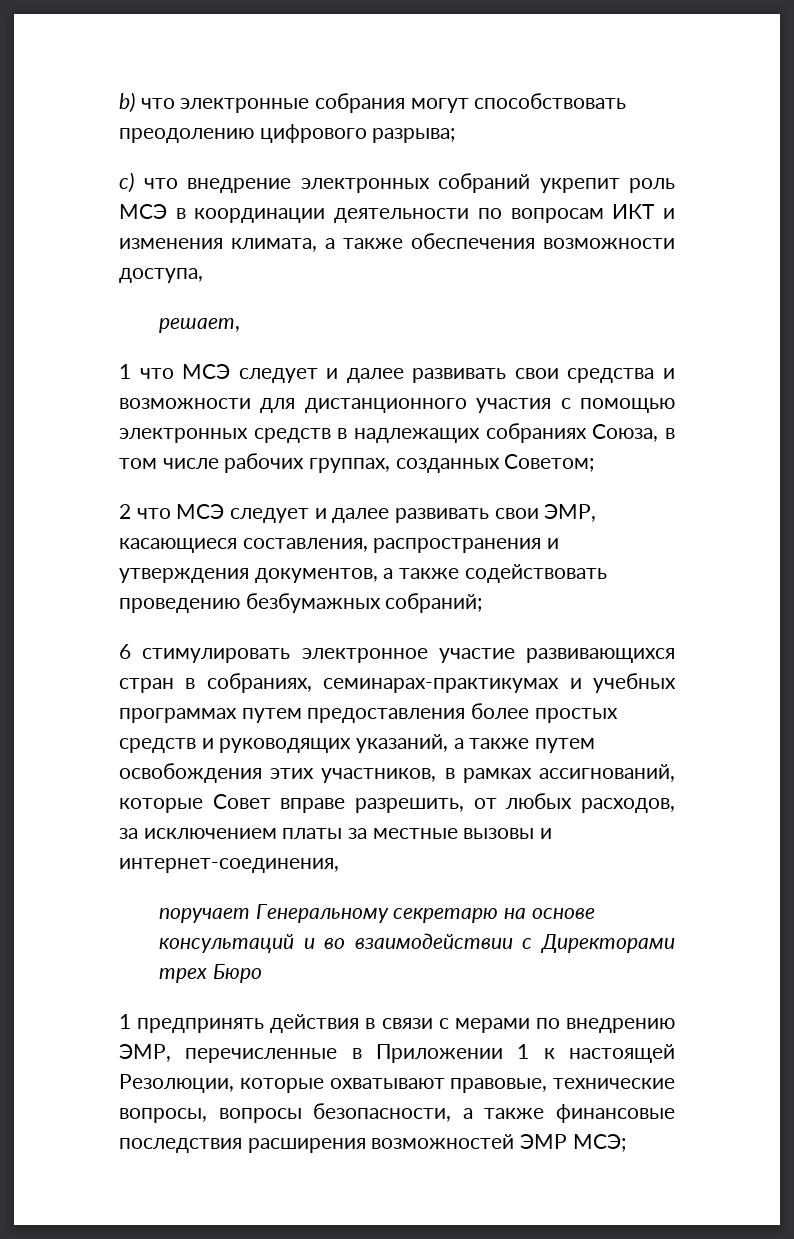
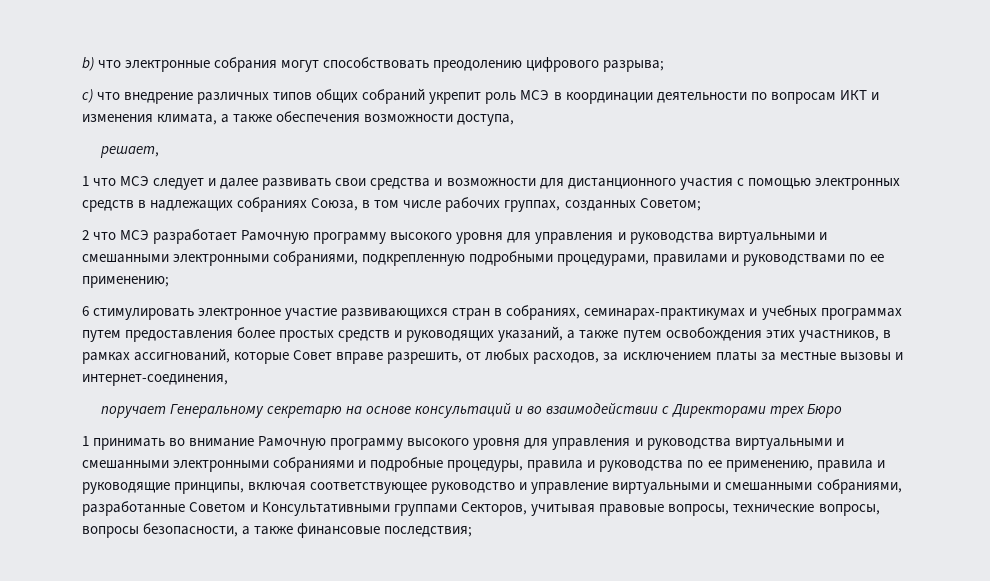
- c) что внедрение электронных собраний укрепит роль МСЭ в координации деятельности по вопросам ИКТ и изменения климата, а также обеспечения возможности доступа,
+ c) что внедрение различных типов общих собраний укрепит роль МСЭ в координации деятельности по вопросам ИКТ и изменения климата, а также обеспечения возможности доступа,
- 2 что МСЭ следует и далее развивать свои ЭМР, касающиеся составления, распространения и утверждения документов, а также содействовать проведению безбумажных собраний;
+ 2 что МСЭ разработает Рамочную программу высокого уровня для управления и руководства виртуальными и смешанными электронными собраниями, подкрепленную подробными процедурами, правилами и руководствами по ее применению;
- 1 предпринять действия в связи с мерами по внедрению ЭМР, перечисленные в Приложении 1 к настоящей Резолюции, которые охватывают правовые, технические вопросы, вопросы безопасности, а также финансовые последствия расширения возможностей ЭМР МСЭ;
+ 1 принимать во внимание Рамочную программу высокого уровня для управления и руководства виртуальными и смешанными электронными собраниями и подробные процедуры, правила и руководства по ее применению, правила и руководящие принципы, включая соответствующее руководство и управление виртуальными и смешанными собраниями, разработанные Советом и Консультативными группами Секторов, учитывая правовые вопросы, технические вопросы, вопросы безопасности, а также финансовые последствия;

